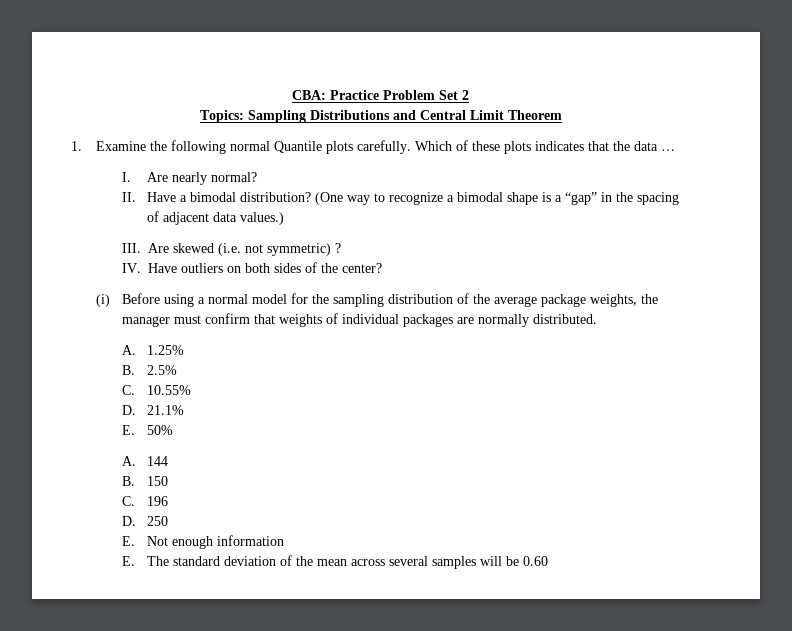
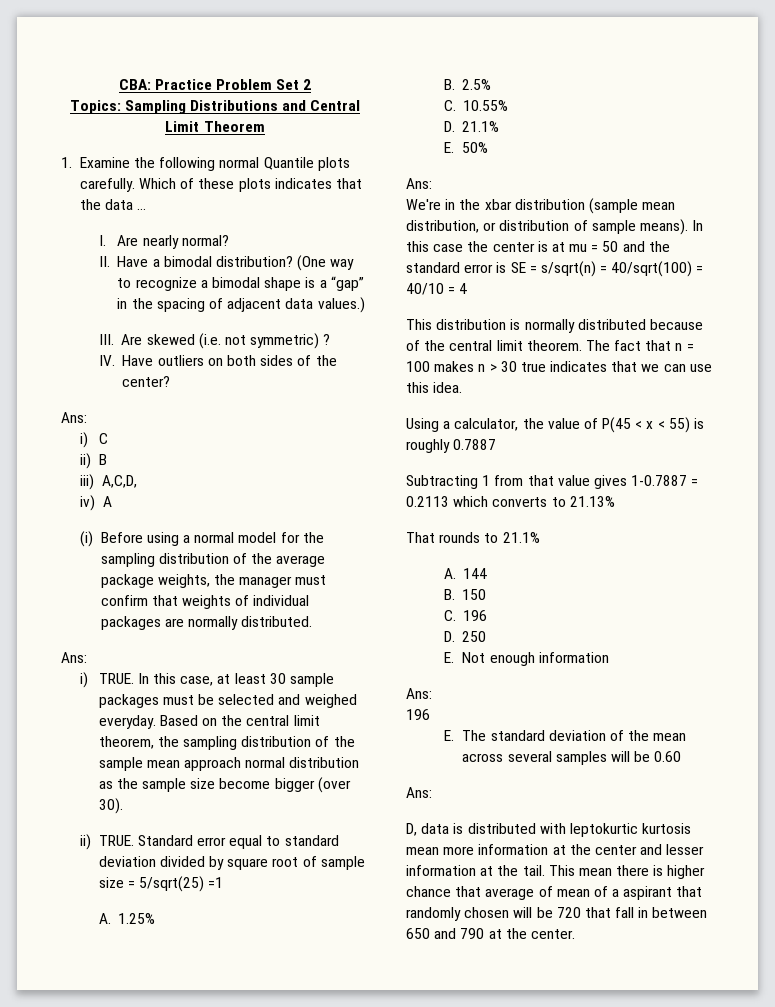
  IV. Have outliers on both sides of the center?
+ Ans:
+ i) C
+ ii) B
+ iii) A,C,D,
+ iv) A
  (i) Before using a normal model for the sampling distribution of the average package weights, the manager must confirm that weights of individual packages are normally distributed.
+ Ans:
+ i) TRUE. In this case, at least 30 sample packages must be selected and weighed everyday. Based on the central limit theorem, the sampling distribution of the sample mean approach normal distribution as the sample size become bigger (over 30).
+ ii) TRUE. Standard error equal to standard deviation divided by square root of sample size = 5/sqrt(25) =1
  E. 50%
+ Ans:
+ We're in the xbar distribution (sample mean distribution, or distribution of sample means). In this case the center is at mu = 50 and the standard error is SE = s/sqrt(n) = 40/sqrt(100) = 40/10 = 4
+ This distribution is normally distributed because of the central limit theorem. The fact that n = 100 makes n > 30 true indicates that we can use this idea.
+ Using a calculator, the value of P(45 < x < 55) is roughly 0.7887
+ Subtracting 1 from that value gives 1-0.7887 = 0.2113 which converts to 21.13%
+ That rounds to 21.1%
  E. Not enough information
+ Ans:
+ 196
  E. The standard deviation of the mean across several samples will be 0.60
+ Ans:
+ D, data is distributed with leptokurtic kurtosis mean more information at the center and lesser information at the tail. This mean there is higher chance that average of mean of a aspirant that randomly chosen will be 720 that fall in between 650 and 790 at the center.

